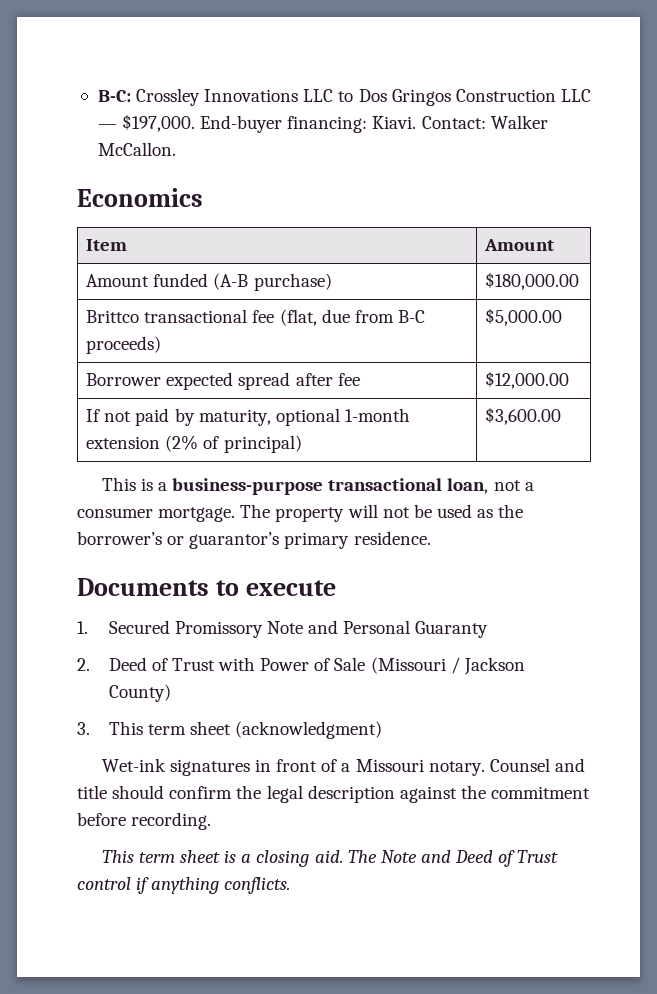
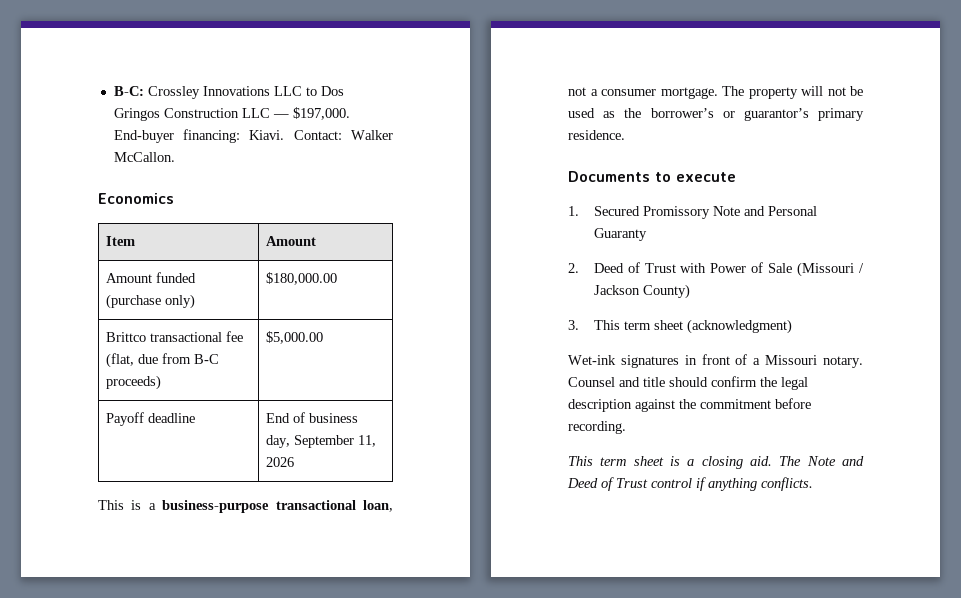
- Amount funded (A-B purchase) | $180,000.00
+ Amount funded (purchase only) | $180,000.00
- Borrower expected spread after fee | $12,000.00
- If not paid by maturity, optional 1-month extension (2% of principal) | $3,600.00
+ Payoff deadline | End of business day, September 11, 2026

